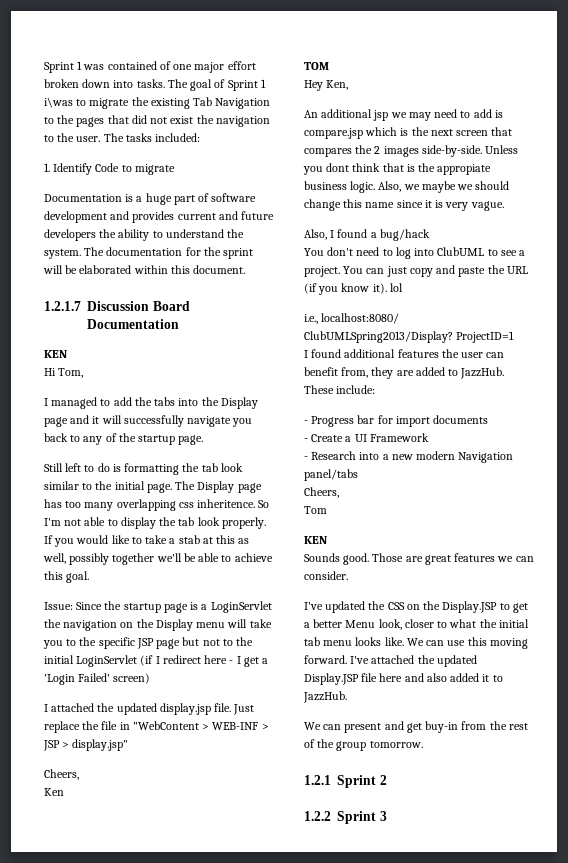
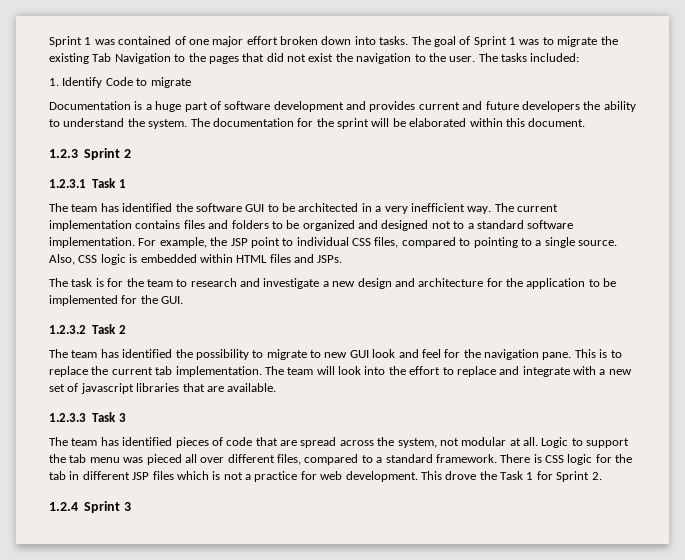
- The goal of Sprint 1 i\was to migrate the existing Tab Navigation to the pages that did not exist the navigation to the user.
+ The goal of Sprint 1 was to migrate the existing Tab Navigation to the pages that did not exist the navigation to the user.
- 1.2.1.7 Discussion Board Documentation
- KEN
- Hi Tom,
- I managed to add the tabs into the Display page and it will successfully navigate you back to any of the startup page.
- Still left to do is formatting the tab look similar to the initial page. The Display page has too many overlapping css inheritence. So I'm not able to display the tab look properly. If you would like to take a stab at this as well, possibly together we'll be able to achieve this goal.
- Issue: Since the startup page is a LoginServlet the navigation on the Display menu will take you to the specific JSP page but not to the initial LoginServlet (if I redirect here - I get a 'Login Failed' screen)
- I attached the updated display.jsp file. Just replace the file in "WebContent > WEB-INF > JSP > display.jsp"
- Cheers,
- Ken
- TOM
- Hey Ken,
- An additional jsp we may need to add is compare.jsp which is the next screen that compares the 2 images side-by-side. Unless you dont think that is the appropiate business logic. Also, we maybe we should change this name since it is very vague.
- Also, I found a bug/hack
- You don't need to log into ClubUML to see a project. You can just copy and paste the URL (if you know it). lol
- i.e., localhost:8080/ ClubUMLSpring2013/Display? ProjectID=1
- I found additional features the user can benefit from, they are added to JazzHub. These include:
- - Progress bar for import documents
- - Create a UI Framework
- - Research into a new modern Navigation panel/tabs
- Cheers,
- Tom
- KEN
- Sounds good. Those are great features we can consider.
- I've updated the CSS on the Display.JSP to get a better Menu look, closer to what the initial tab menu looks like. We can use this moving forward. I've attached the updated Display.JSP file here and also added it to JazzHub.
- We can present and get buy-in from the rest of the group tomorrow.
- 1.2.1 Sprint 2
- 1.2.2 Sprint 3
+ 1.2.3 Sprint 2
+ 1.2.3.1 Task 1
+ The team has identified the software GUI to be architected in a very inefficient way. The current implementation contains files and folders to be organized and designed not to a standard software implementation. For example, the JSP point to individual CSS files, compared to pointing to a single source. Also, CSS logic is embedded within HTML files and JSPs.
+ The task is for the team to research and investigate a new design and architecture for the application to be implemented for the GUI.
+ 1.2.3.2 Task 2
+ The team has identified the possibility to migrate to new GUI look and feel for the navigation pane. This is to replace the current tab implementation. The team will look into the effort to replace and integrate with a new set of javascript libraries that are available.
+ 1.2.3.3 Task 3
+ The team has identified pieces of code that are spread across the system, not modular at all. Logic to support the tab menu was pieced all over different files, compared to a standard framework. There is CSS logic for the tab in different JSP files which is not a practice for web development. This drove the Task 1 for Sprint 2.
+ 1.2.4 Sprint 3

